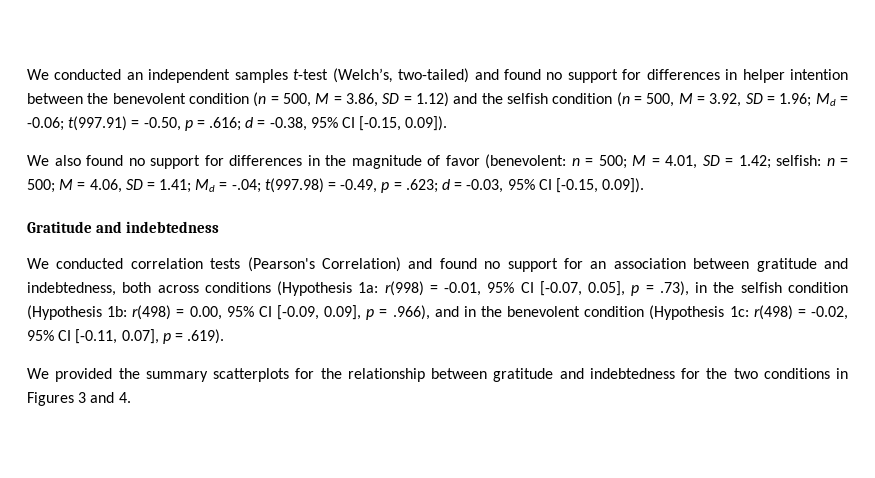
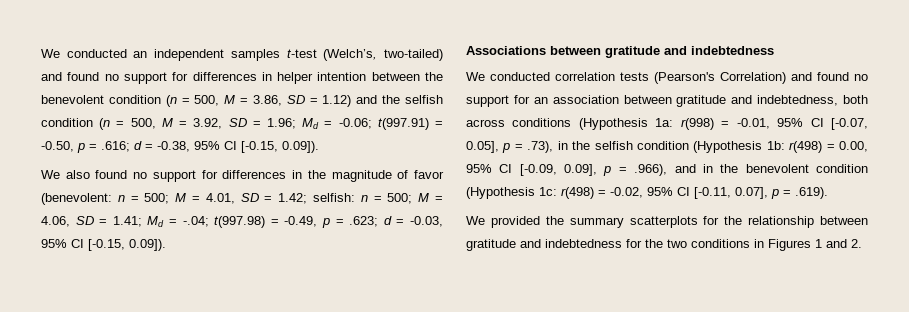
- Gratitude and indebtedness
+ Associations between gratitude and indebtedness
- We provided the summary scatterplots for the relationship between gratitude and indebtedness for the two conditions in Figures 3 and 4.
+ We provided the summary scatterplots for the relationship between gratitude and indebtedness for the two conditions in Figures 1 and 2.

